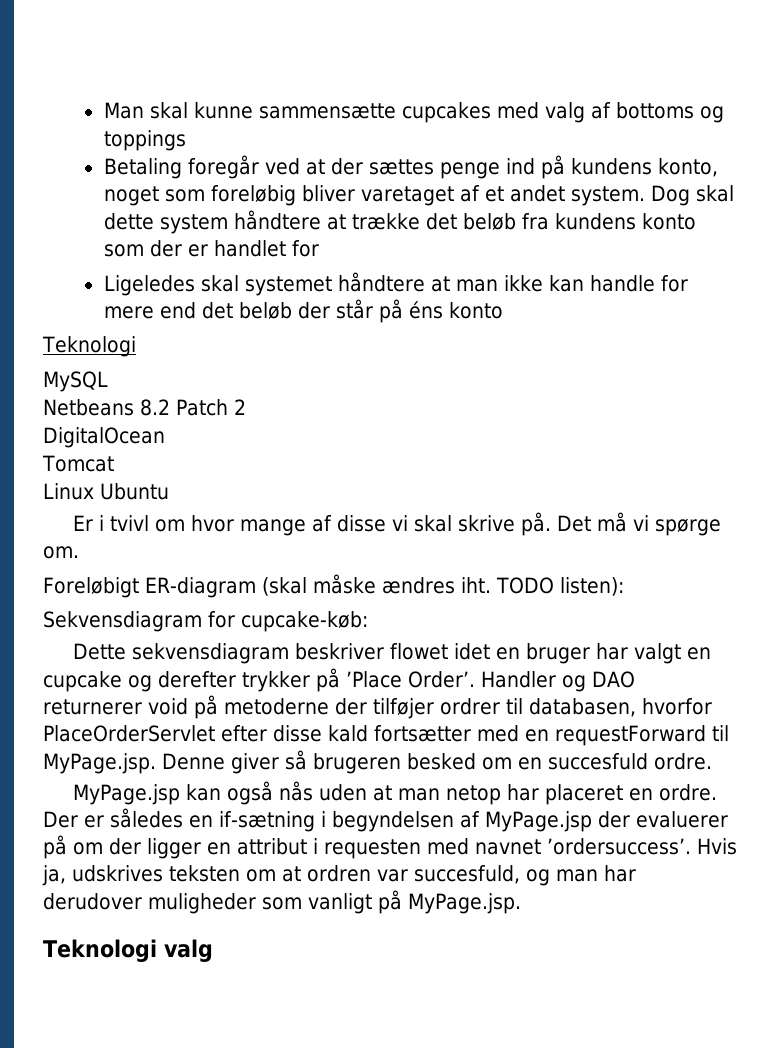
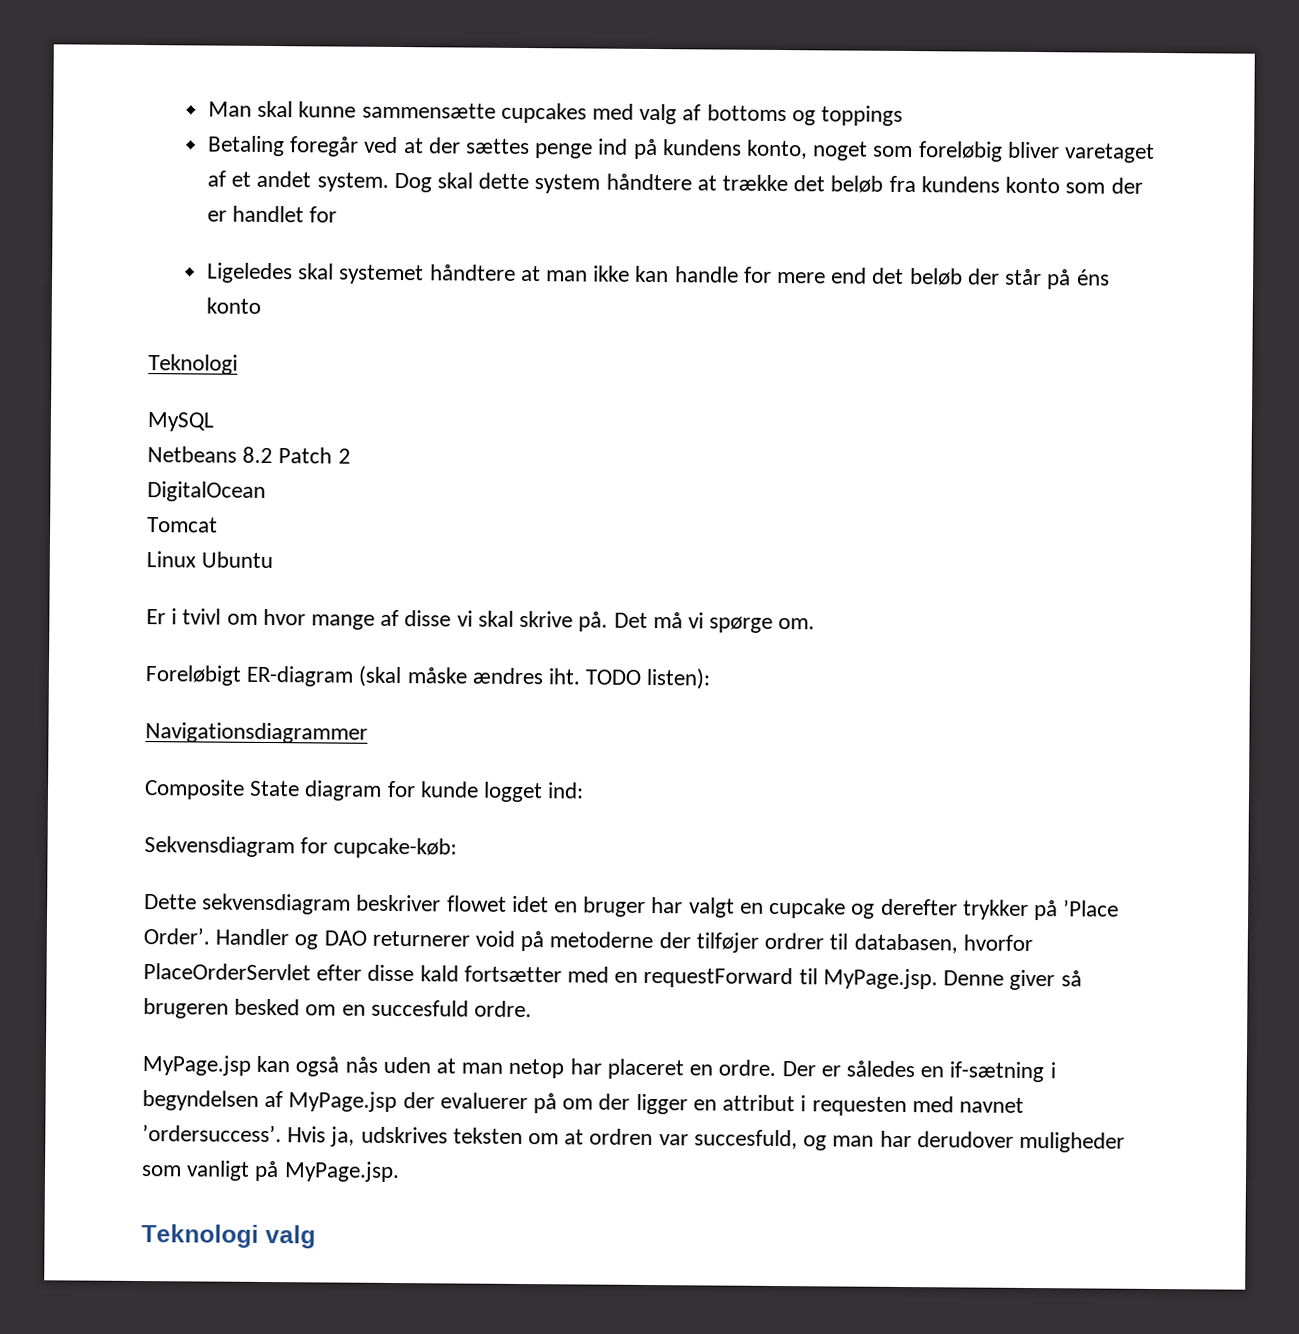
+ Navigationsdiagrammer
+ Composite State diagram for kunde logget ind:

